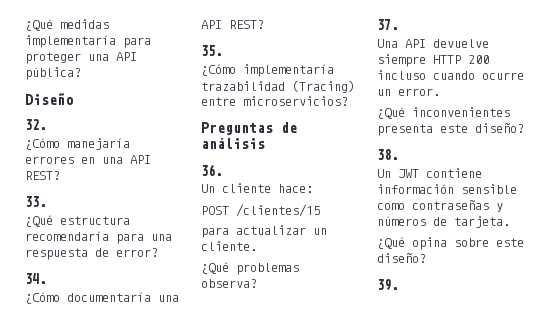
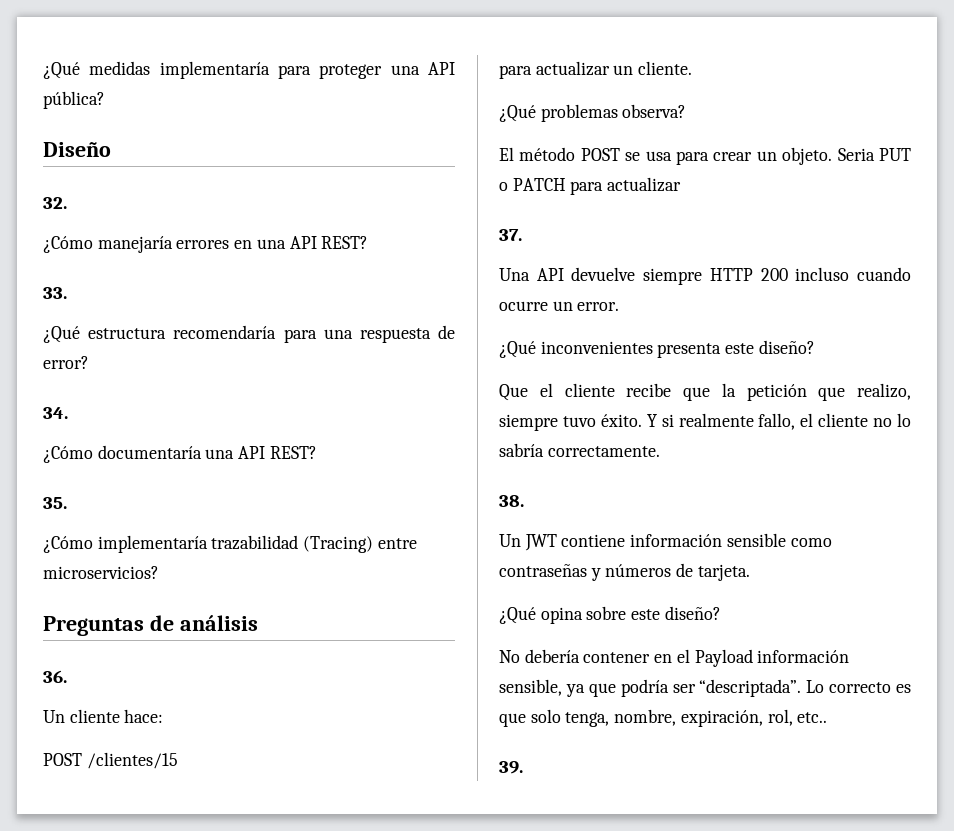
+ El método POST se usa para crear un objeto. Seria PUT o PATCH para actualizar
+ Que el cliente recibe que la petición que realizo, siempre tuvo éxito. Y si realmente fallo, el cliente no lo sabría correctamente.
+ No debería contener en el Payload información sensible, ya que podría ser “descriptada”. Lo correcto es que solo tenga, nombre, expiración, rol, etc..

